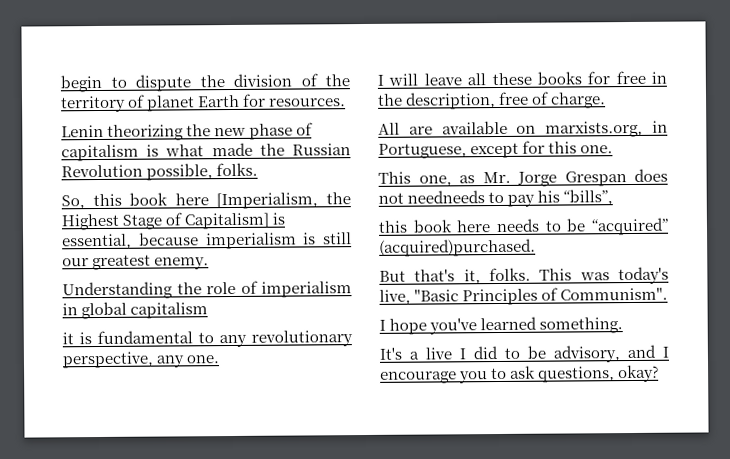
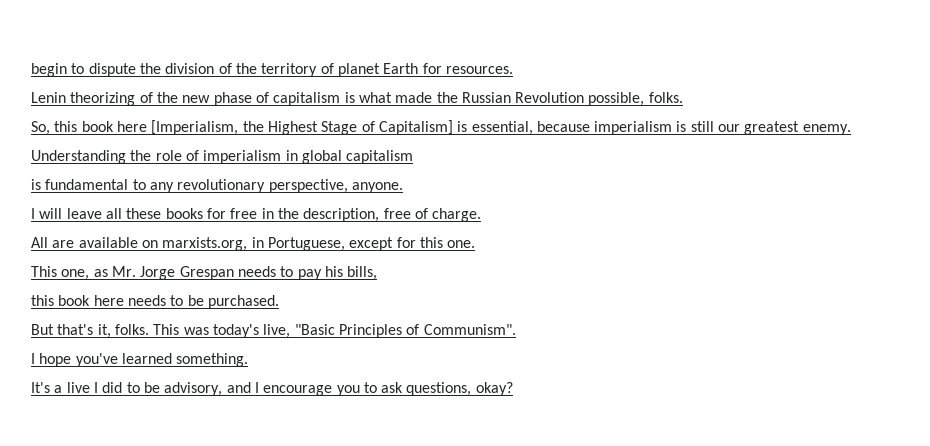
- Lenin theorizing the new phase of capitalism is what made the Russian Revolution possible, folks.
+ Lenin theorizing of the new phase of capitalism is what made the Russian Revolution possible, folks.
- it is fundamental to any revolutionary perspective, any one.
+ is fundamental to any revolutionary perspective, anyone.
- This one, as Mr. Jorge Grespan does not needneeds to pay his “bills”,
+ This one, as Mr. Jorge Grespan needs to pay his bills,
- this book here needs to be “acquired” (acquired)purchased.
+ this book here needs to be purchased.

